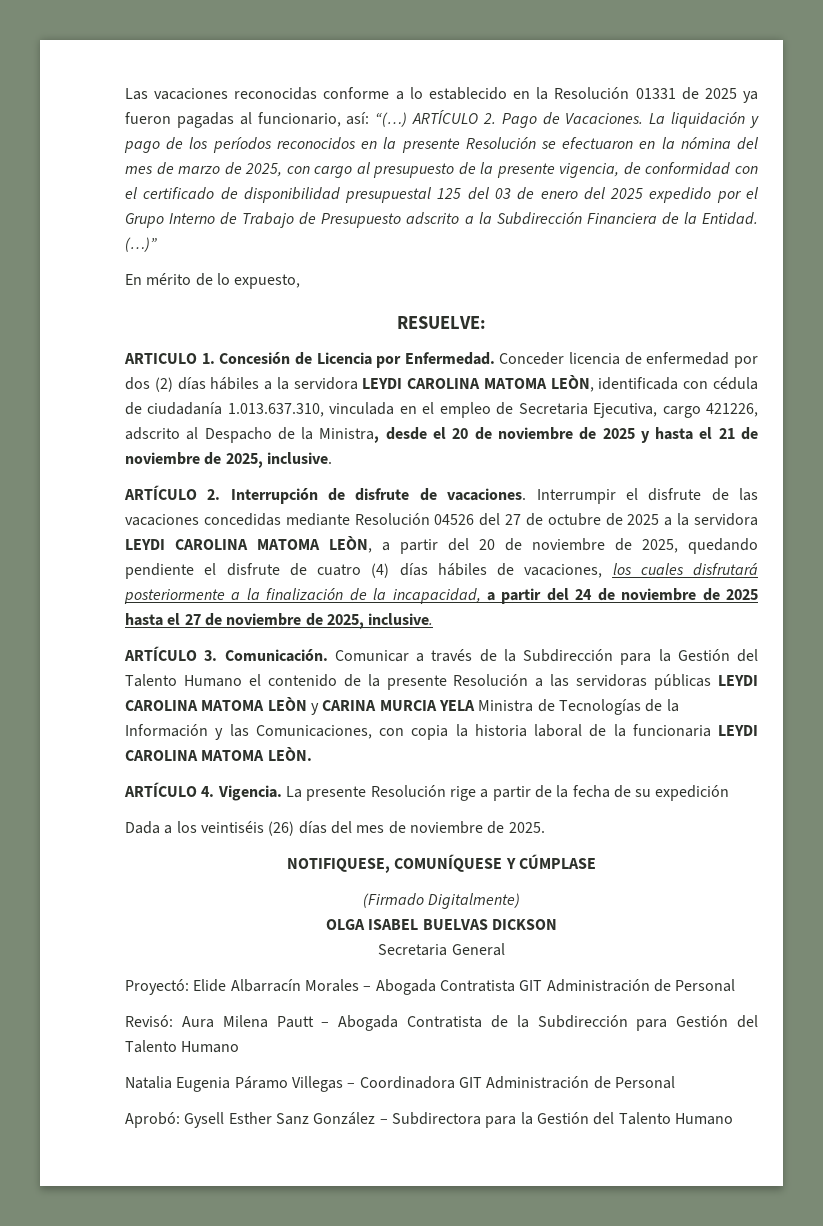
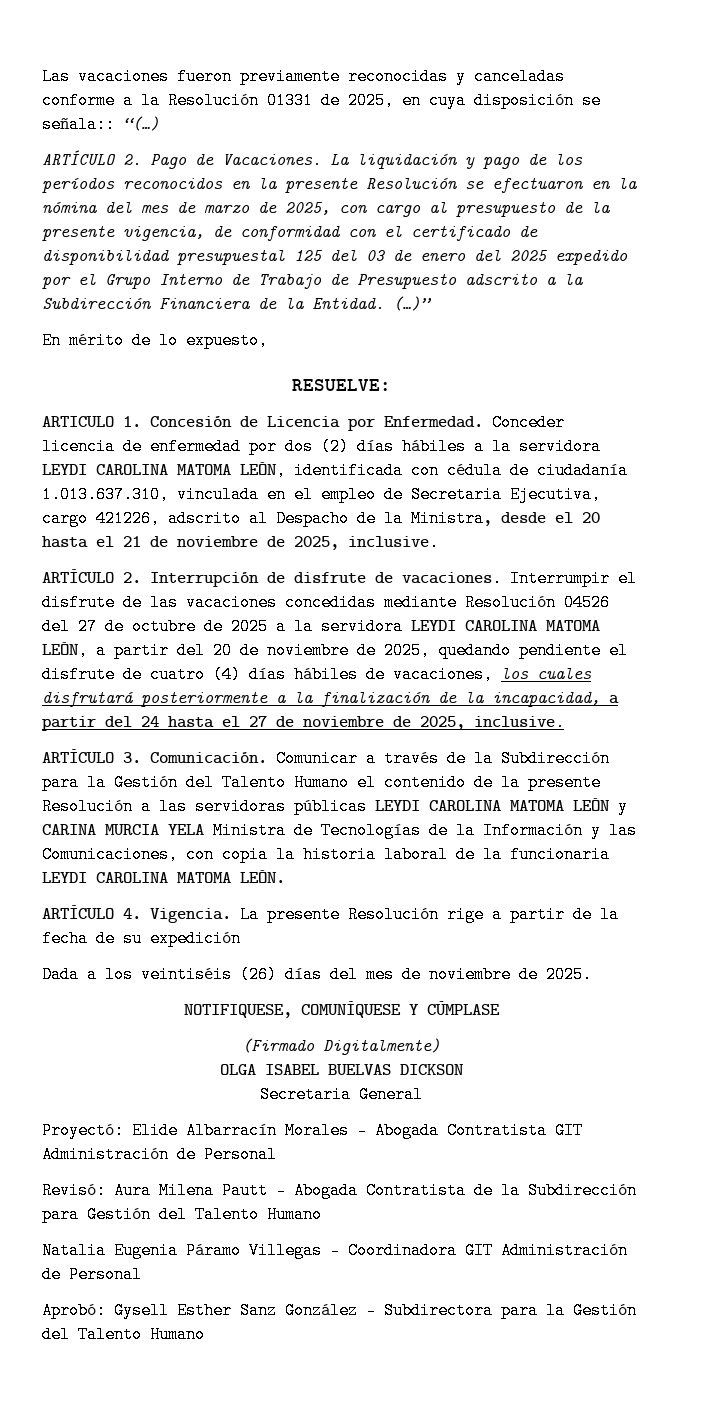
- Las vacaciones reconocidas conforme a lo establecido en la Resolución 01331 de 2025 ya fueron pagadas al funcionario, así: “(…) ARTÍCULO 2. Pago de Vacaciones.
+ Las vacaciones fueron previamente reconocidas y canceladas conforme a la Resolución 01331 de 2025, en cuya disposición se señala:: “(…)
+ ARTÍCULO 2. Pago de Vacaciones.
- Conceder licencia de enfermedad por dos (2) días hábiles a la servidora LEYDI CAROLINA MATOMA LEÒN, identificada con cédula de ciudadanía 1.013.637.310, vinculada en el empleo de Secretaria Ejecutiva, cargo 421226, adscrito al Despacho de la Ministra, desde el 20 de noviembre de 2025 y hasta el 21 de noviembre de 2025, inclusive.
+ Conceder licencia de enfermedad por dos (2) días hábiles a la servidora LEYDI CAROLINA MATOMA LEÒN, identificada con cédula de ciudadanía 1.013.637.310, vinculada en el empleo de Secretaria Ejecutiva, cargo 421226, adscrito al Despacho de la Ministra, desde el 20 hasta el 21 de noviembre de 2025, inclusive.
- Interrumpir el disfrute de las vacaciones concedidas mediante Resolución 04526 del 27 de octubre de 2025 a la servidora LEYDI CAROLINA MATOMA LEÒN, a partir del 20 de noviembre de 2025, quedando pendiente el disfrute de cuatro (4) días hábiles de vacaciones, los cuales disfrutará posteriormente a la finalización de la incapacidad, a partir del 24 de noviembre de 2025 hasta el 27 de noviembre de 2025, inclusive.
+ Interrumpir el disfrute de las vacaciones concedidas mediante Resolución 04526 del 27 de octubre de 2025 a la servidora LEYDI CAROLINA MATOMA LEÒN, a partir del 20 de noviembre de 2025, quedando pendiente el disfrute de cuatro (4) días hábiles de vacaciones, los cuales disfrutará posteriormente a la finalización de la incapacidad, a partir del 24 hasta el 27 de noviembre de 2025, inclusive.

